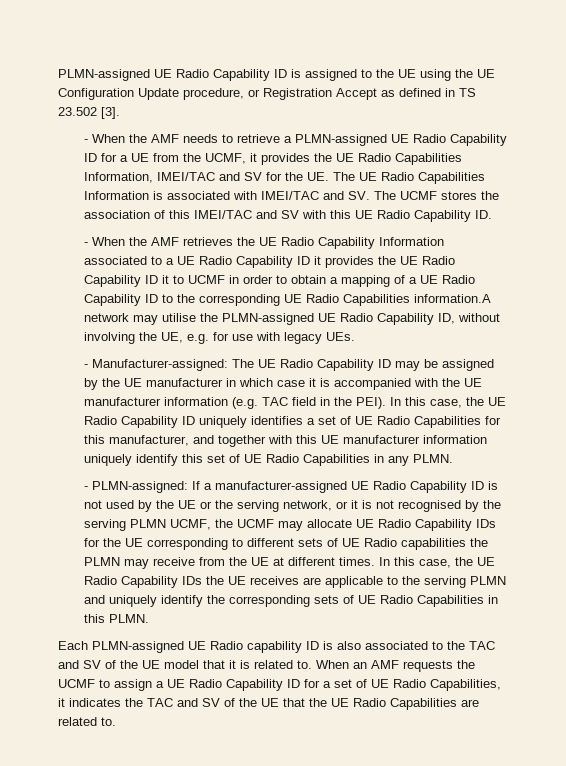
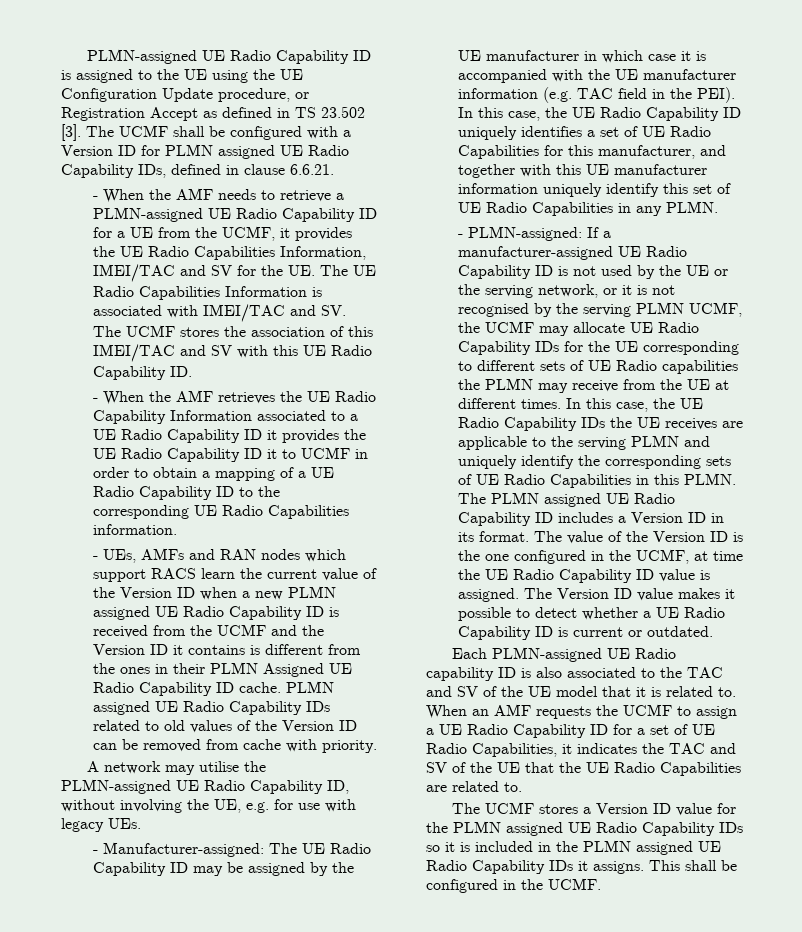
+ The UCMF shall be configured with a Version ID for PLMN assigned UE Radio Capability IDs, defined in clause 6.6.21.
- - When the AMF retrieves the UE Radio Capability Information associated to a UE Radio Capability ID it provides the UE Radio Capability ID it to UCMF in order to obtain a mapping of a UE Radio Capability ID to the corresponding UE Radio Capabilities information.A network may utilise the PLMN-assigned UE Radio Capability ID, without involving the UE, e.g. for use with legacy UEs.
+ - When the AMF retrieves the UE Radio Capability Information associated to a UE Radio Capability ID it provides the UE Radio Capability ID it to UCMF in order to obtain a mapping of a UE Radio Capability ID to the corresponding UE Radio Capabilities information.
+ - UEs, AMFs and RAN nodes which support RACS learn the current value of the Version ID when a new PLMN assigned UE Radio Capability ID is received from the UCMF and the Version ID it contains is different from the ones in their PLMN Assigned UE Radio Capability ID cache. PLMN assigned UE Radio Capability IDs related to old values of the Version ID can be removed from cache with priority.
+ A network may utilise the PLMN-assigned UE Radio Capability ID, without involving the UE, e.g. for use with legacy UEs.
+ The PLMN assigned UE Radio Capability ID includes a Version ID in its format. The value of the Version ID is the one configured in the UCMF, at time the UE Radio Capability ID value is assigned. The Version ID value makes it possible to detect whether a UE Radio Capability ID is current or outdated.
+ The UCMF stores a Version ID value for the PLMN assigned UE Radio Capability IDs so it is included in the PLMN assigned UE Radio Capability IDs it assigns. This shall be configured in the UCMF.

